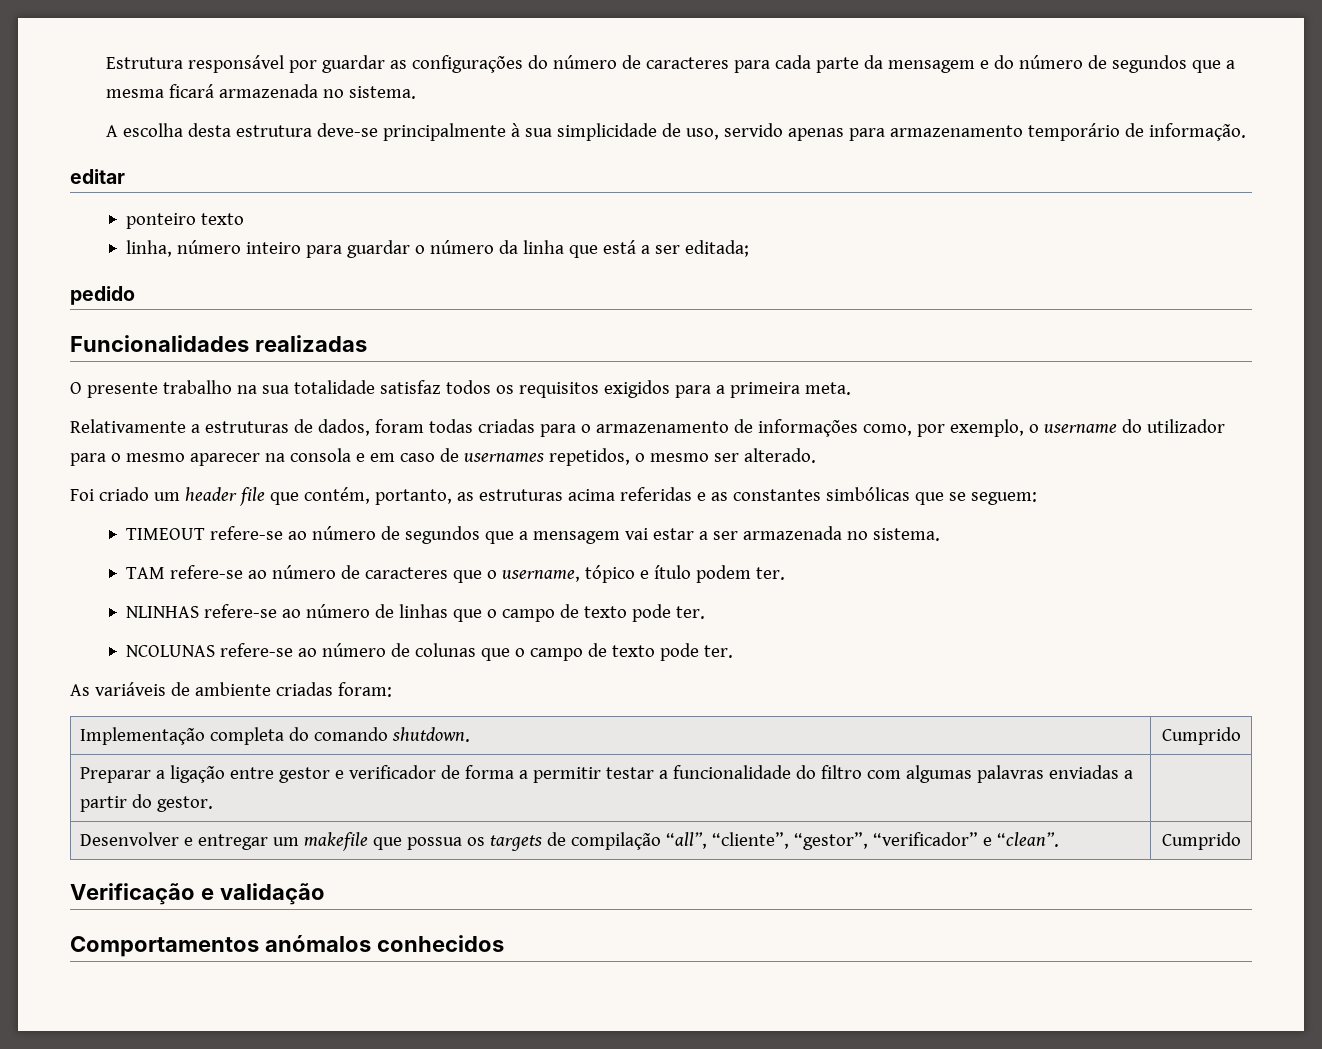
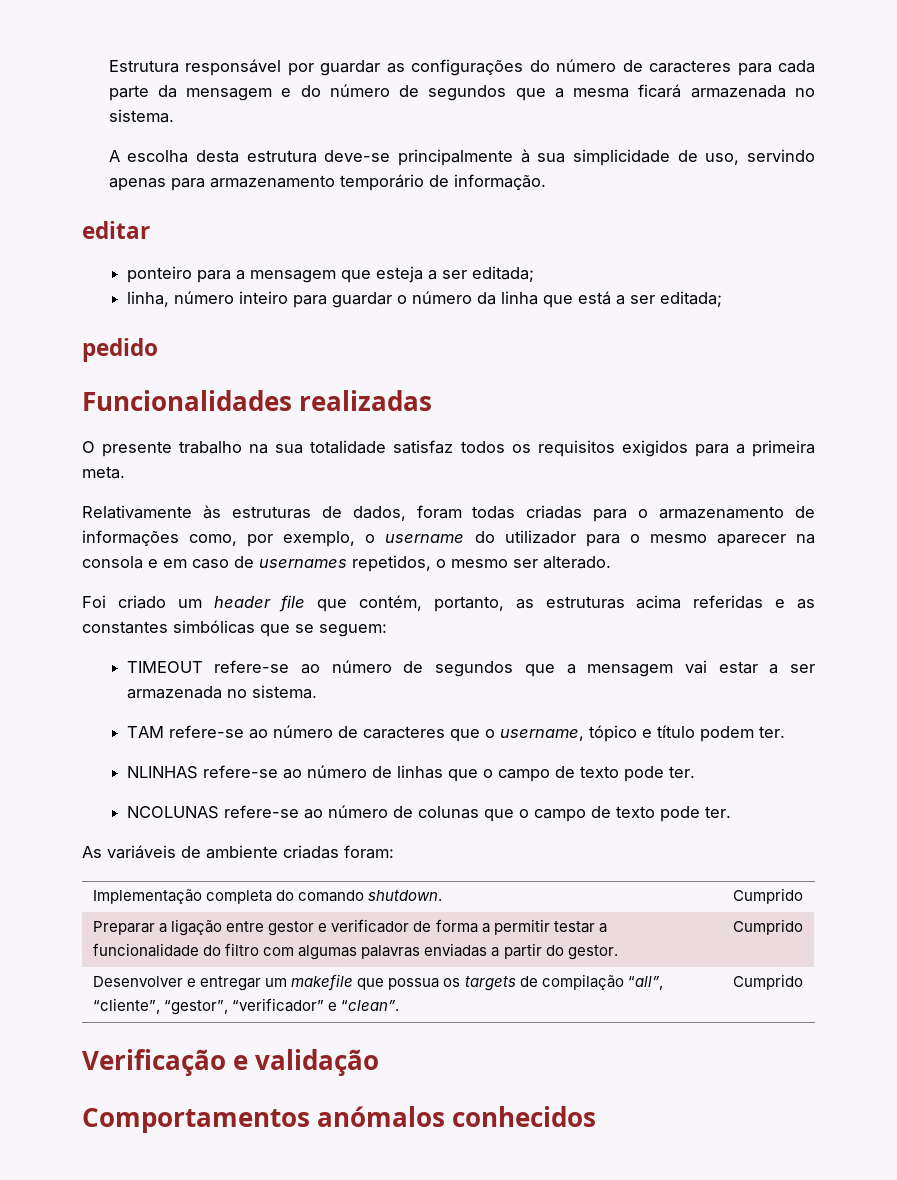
- A escolha desta estrutura deve-se principalmente à sua simplicidade de uso, servido apenas para armazenamento temporário de informação.
+ A escolha desta estrutura deve-se principalmente à sua simplicidade de uso, servindo apenas para armazenamento temporário de informação.
- ponteiro texto
+ ponteiro para a mensagem que esteja a ser editada;
- Relativamente a estruturas de dados, foram todas criadas para o armazenamento de informações como, por exemplo, o username do utilizador para o mesmo aparecer na consola e em caso de usernames repetidos, o mesmo ser alterado.
+ Relativamente às estruturas de dados, foram todas criadas para o armazenamento de informações como, por exemplo, o username do utilizador para o mesmo aparecer na consola e em caso de usernames repetidos, o mesmo ser alterado.
- TAM refere-se ao número de caracteres que o username, tópico e ítulo podem ter.
+ TAM refere-se ao número de caracteres que o username, tópico e título podem ter.
- Preparar a ligação entre gestor e verificador de forma a permitir testar a funcionalidade do filtro com algumas palavras enviadas a partir do gestor. |
+ Preparar a ligação entre gestor e verificador de forma a permitir testar a funcionalidade do filtro com algumas palavras enviadas a partir do gestor. | Cumprido

